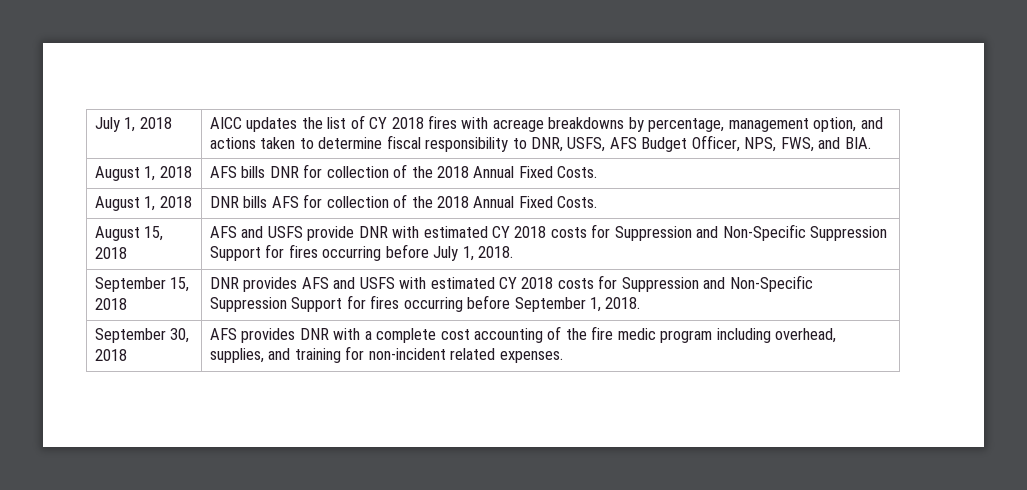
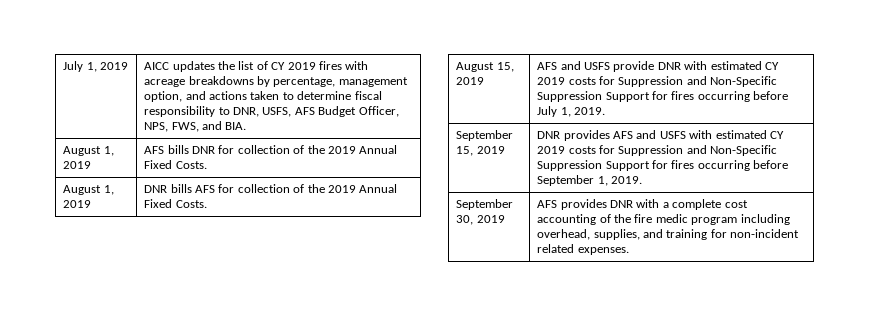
- July 1, 2018 | AICC updates the list of CY 2018 fires with acreage breakdowns by percentage, management option, and actions taken to determine fiscal responsibility to DNR, USFS, AFS Budget Officer, NPS, FWS, and BIA.
+ July 1, 2019 | AICC updates the list of CY 2019 fires with acreage breakdowns by percentage, management option, and actions taken to determine fiscal responsibility to DNR, USFS, AFS Budget Officer, NPS, FWS, and BIA.
- August 1, 2018 | AFS bills DNR for collection of the 2018 Annual Fixed Costs.
+ August 1, 2019 | AFS bills DNR for collection of the 2019 Annual Fixed Costs.
- August 1, 2018 | DNR bills AFS for collection of the 2018 Annual Fixed Costs.
+ August 1, 2019 | DNR bills AFS for collection of the 2019 Annual Fixed Costs.
- August 15, 2018 | AFS and USFS provide DNR with estimated CY 2018 costs for Suppression and Non-Specific Suppression Support for fires occurring before July 1, 2018.
+ August 15, 2019 | AFS and USFS provide DNR with estimated CY 2019 costs for Suppression and Non-Specific Suppression Support for fires occurring before July 1, 2019.
- September 15, 2018 | DNR provides AFS and USFS with estimated CY 2018 costs for Suppression and Non-Specific Suppression Support for fires occurring before September 1, 2018.
+ September 15, 2019 | DNR provides AFS and USFS with estimated CY 2019 costs for Suppression and Non-Specific Suppression Support for fires occurring before September 1, 2019.
- September 30, 2018 | AFS provides DNR with a complete cost accounting of the fire medic program including overhead, supplies, and training for non-incident related expenses.
+ September 30, 2019 | AFS provides DNR with a complete cost accounting of the fire medic program including overhead, supplies, and training for non-incident related expenses.

